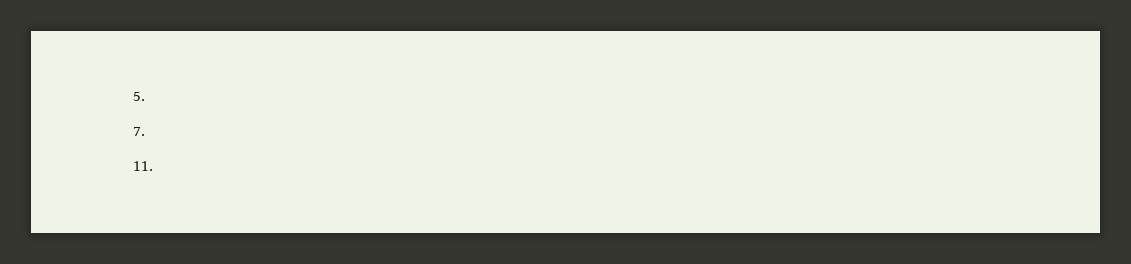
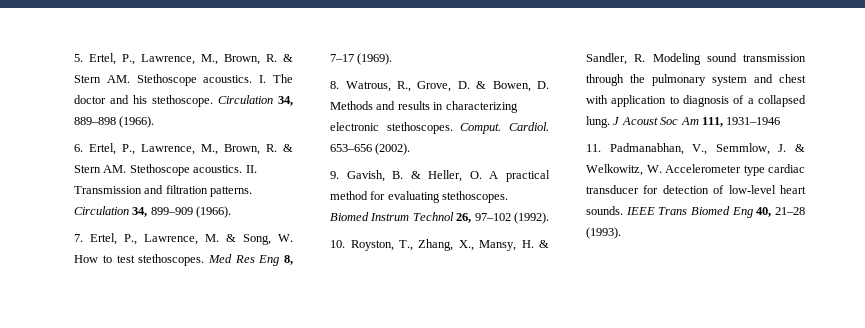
- 5.
- 7.
- 11.
+ 5. Ertel, P., Lawrence, M., Brown, R. & Stern AM. Stethoscope acoustics. I. The doctor and his stethoscope. Circulation 34, 889–898 (1966).
+ 6. Ertel, P., Lawrence, M., Brown, R. & Stern AM. Stethoscope acoustics. II. Transmission and filtration patterns. Circulation 34, 899–909 (1966).
+ 7. Ertel, P., Lawrence, M. & Song, W. How to test stethoscopes. Med Res Eng 8, 7–17 (1969).
+ 8. Watrous, R., Grove, D. & Bowen, D. Methods and results in characterizing electronic stethoscopes. Comput. Cardiol. 653–656 (2002).
+ 9. Gavish, B. & Heller, O. A practical method for evaluating stethoscopes. Biomed Instrum Technol 26, 97–102 (1992).
+ 10. Royston, T., Zhang, X., Mansy, H. & Sandler, R. Modeling sound transmission through the pulmonary system and chest with application to diagnosis of a collapsed lung. J Acoust Soc Am 111, 1931–1946
+ 11. Padmanabhan, V., Semmlow, J. & Welkowitz, W. Accelerometer type cardiac transducer for detection of low-level heart sounds. IEEE Trans Biomed Eng 40, 21–28 (1993).

